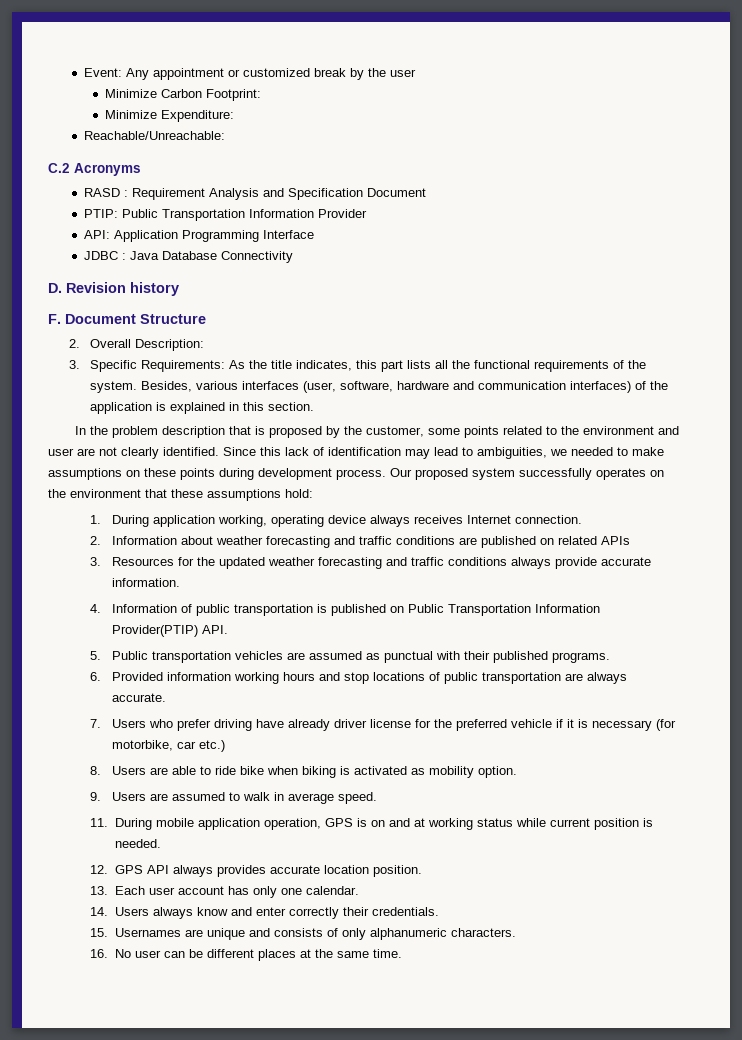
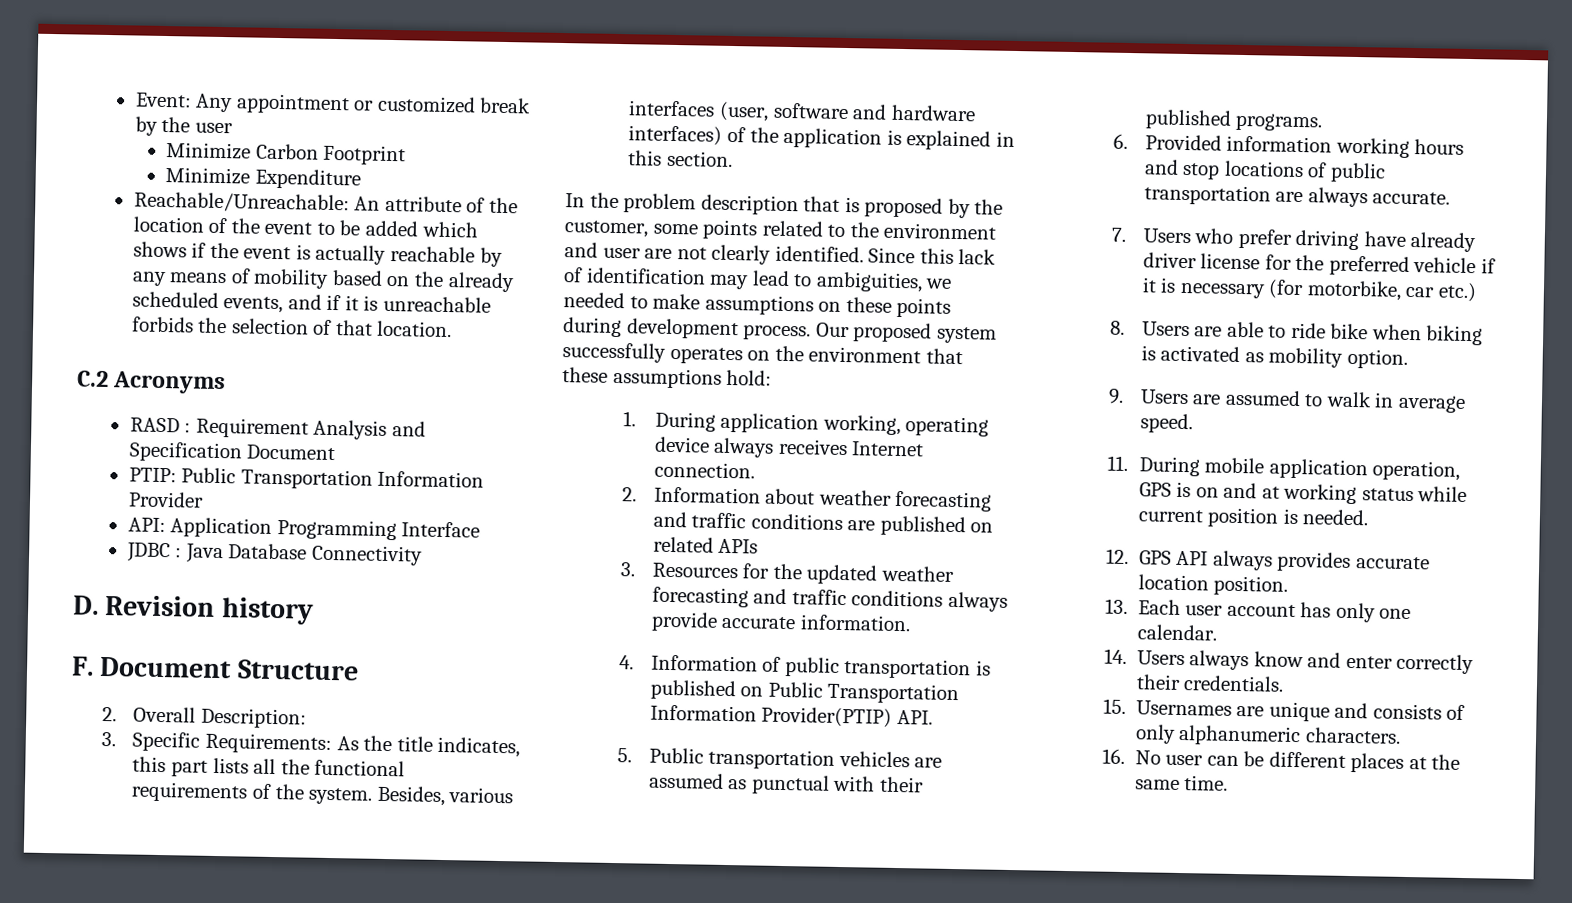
- Minimize Carbon Footprint:
- Minimize Expenditure:
+ Minimize Carbon Footprint
+ Minimize Expenditure
- Reachable/Unreachable:
+ Reachable/Unreachable: An attribute of the location of the event to be added which shows if the event is actually reachable by any means of mobility based on the already scheduled events, and if it is unreachable forbids the selection of that location.
- Besides, various interfaces (user, software, hardware and communication interfaces) of the application is explained in this section.
+ Besides, various interfaces (user, software and hardware interfaces) of the application is explained in this section.

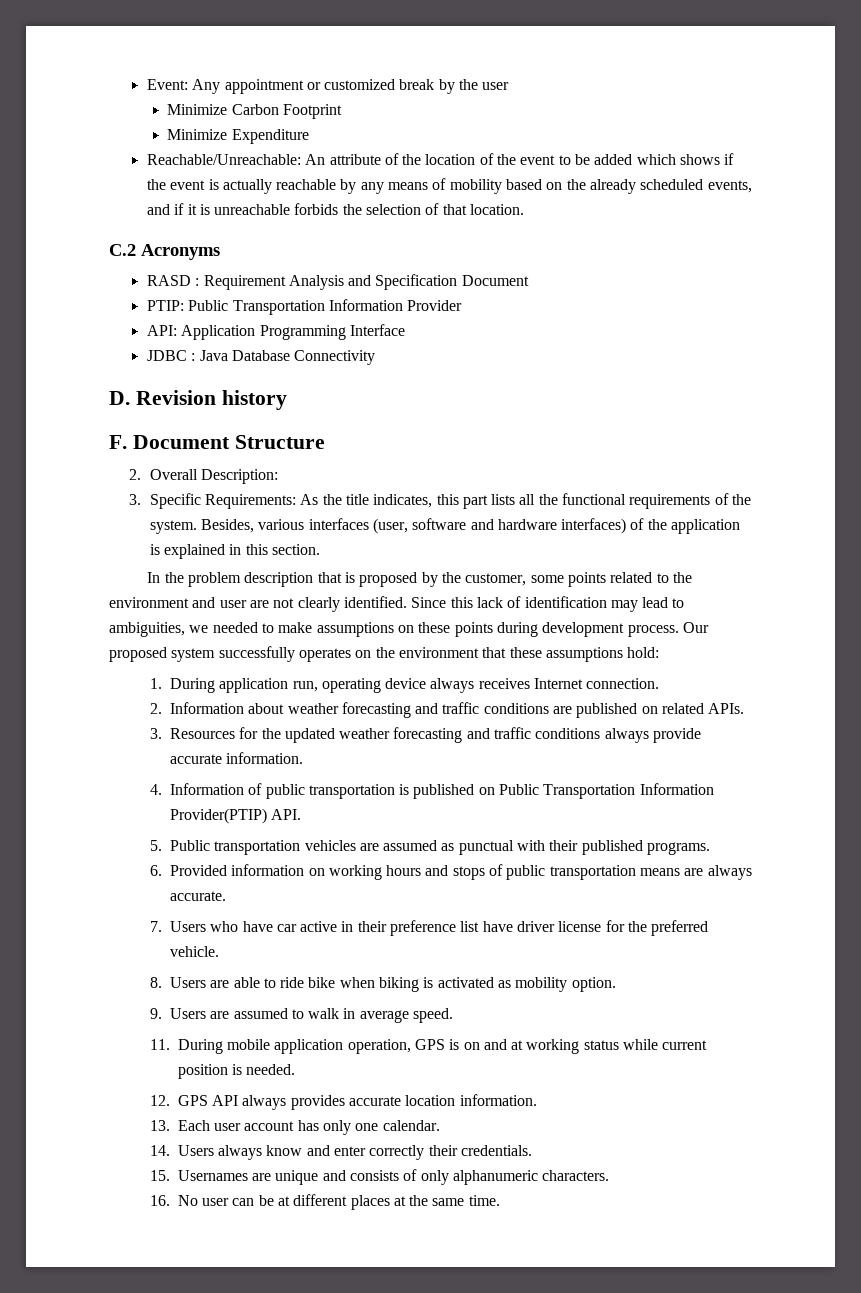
- 1. During application working, operating device always receives Internet connection.
+ 1. During application run, operating device always receives Internet connection.
- 2. Information about weather forecasting and traffic conditions are published on related APIs
+ 2. Information about weather forecasting and traffic conditions are published on related APIs.
- 6. Provided information working hours and stop locations of public transportation are always accurate.
+ 6. Provided information on working hours and stops of public transportation means are always accurate.
- 7. Users who prefer driving have already driver license for the preferred vehicle if it is necessary (for motorbike, car etc.)
+ 7. Users who have car active in their preference list have driver license for the preferred vehicle.
- 12. GPS API always provides accurate location position.
+ 12. GPS API always provides accurate location information.
- 16. No user can be different places at the same time.
+ 16. No user can be at different places at the same time.

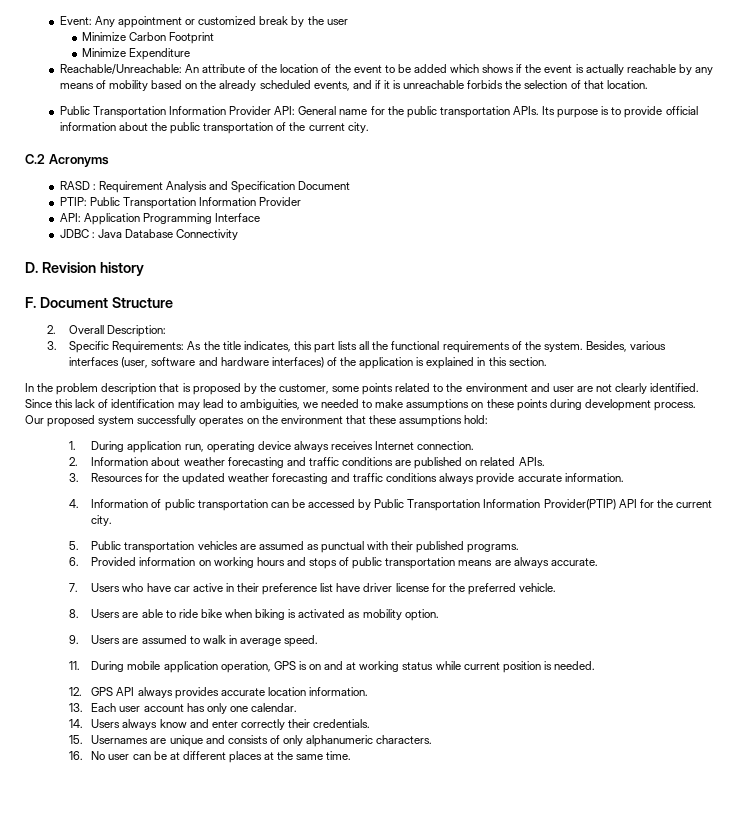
+ Public Transportation Information Provider API: General name for the public transportation APIs. Its purpose is to provide official information about the public transportation of the current city.
- 4. Information of public transportation is published on Public Transportation Information Provider(PTIP) API.
+ 4. Information of public transportation can be accessed by Public Transportation Information Provider(PTIP) API for the current city.

